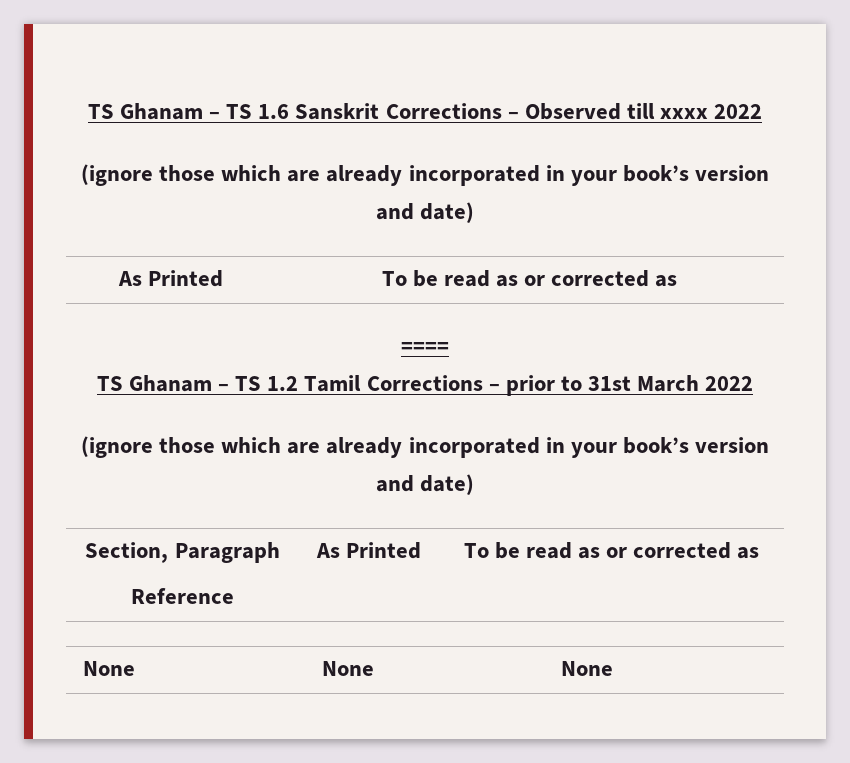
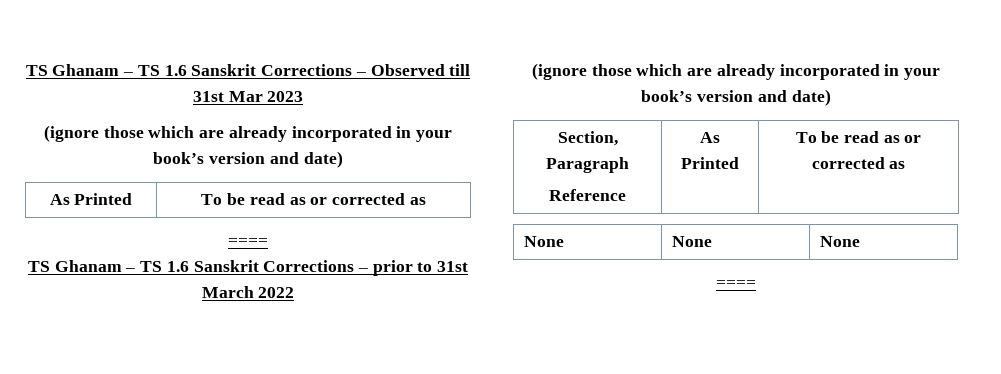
- TS Ghanam – TS 1.6 Sanskrit Corrections – Observed till xxxx 2022
+ TS Ghanam – TS 1.6 Sanskrit Corrections – Observed till 31st Mar 2023
- TS Ghanam – TS 1.2 Tamil Corrections – prior to 31st March 2022
+ TS Ghanam – TS 1.6 Sanskrit Corrections – prior to 31st March 2022
  None | None | None
+ ====

